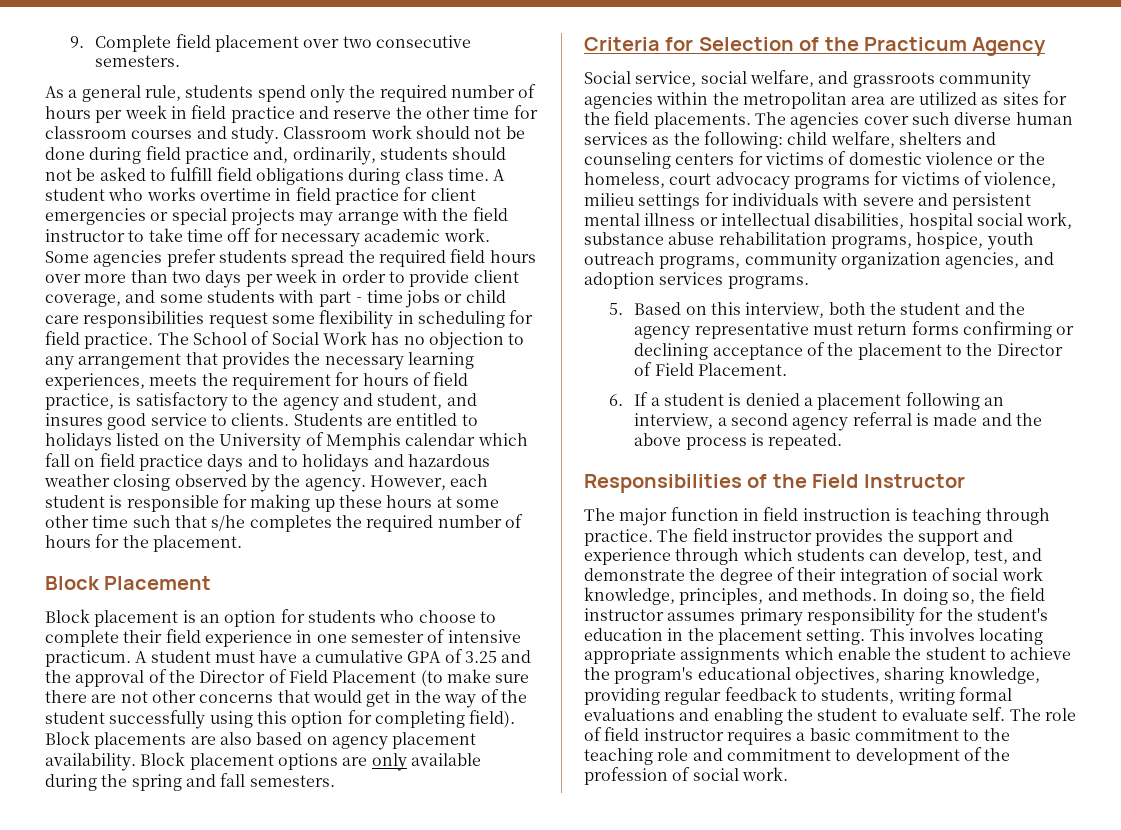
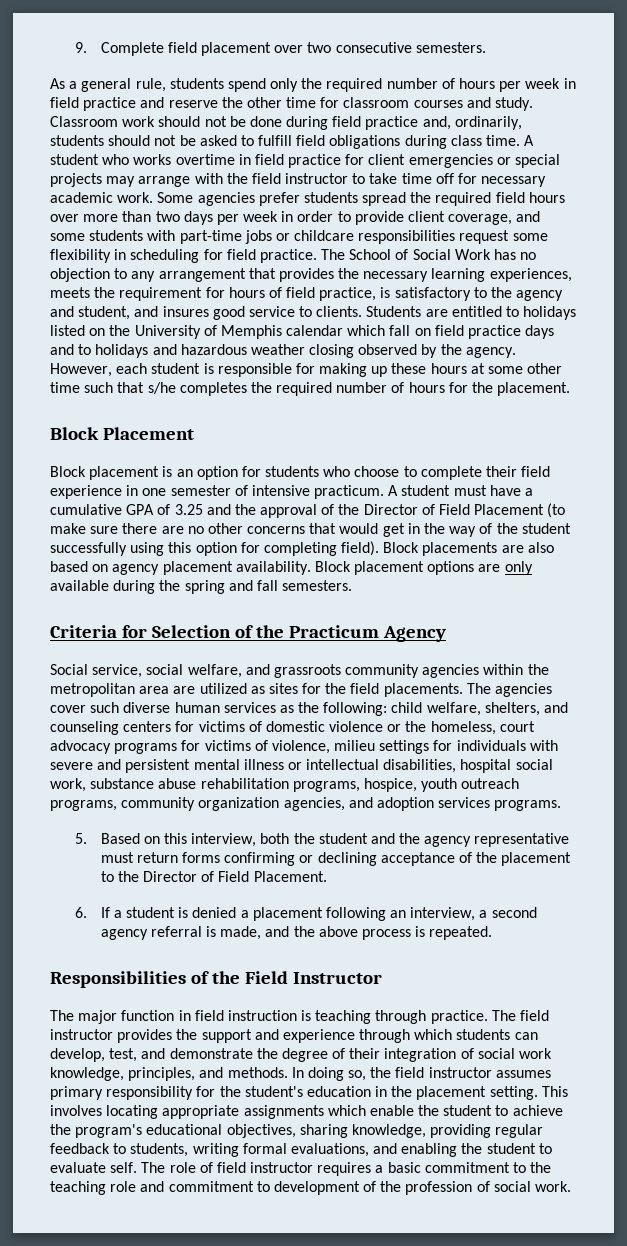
- Some agencies prefer students spread the required field hours over more than two days per week in order to provide client coverage, and some students with part‐time jobs or child care responsibilities request some flexibility in scheduling for field practice.
+ Some agencies prefer students spread the required field hours over more than two days per week in order to provide client coverage, and some students with part‐time jobs or childcare responsibilities request some flexibility in scheduling for field practice.
- A student must have a cumulative GPA of 3.25 and the approval of the Director of Field Placement (to make sure there are not other concerns that would get in the way of the student successfully using this option for completing field).
+ A student must have a cumulative GPA of 3.25 and the approval of the Director of Field Placement (to make sure there are no other concerns that would get in the way of the student successfully using this option for completing field).
- child welfare, shelters and counseling centers for victims of domestic violence or the homeless, court advocacy programs for victims of violence, milieu settings for individuals with severe and persistent mental illness or intellectual disabilities, hospital social work, substance abuse rehabilitation programs, hospice, youth outreach programs, community organization agencies, and adoption services programs.
+ child welfare, shelters, and counseling centers for victims of domestic violence or the homeless, court advocacy programs for victims of violence, milieu settings for individuals with severe and persistent mental illness or intellectual disabilities, hospital social work, substance abuse rehabilitation programs, hospice, youth outreach programs, community organization agencies, and adoption services programs.
- 6. If a student is denied a placement following an interview, a second agency referral is made and the above process is repeated.
+ 6. If a student is denied a placement following an interview, a second agency referral is made, and the above process is repeated.
- This involves locating appropriate assignments which enable the student to achieve the program's educational objectives, sharing knowledge, providing regular feedback to students, writing formal evaluations and enabling the student to evaluate self.
+ This involves locating appropriate assignments which enable the student to achieve the program's educational objectives, sharing knowledge, providing regular feedback to students, writing formal evaluations, and enabling the student to evaluate self.

